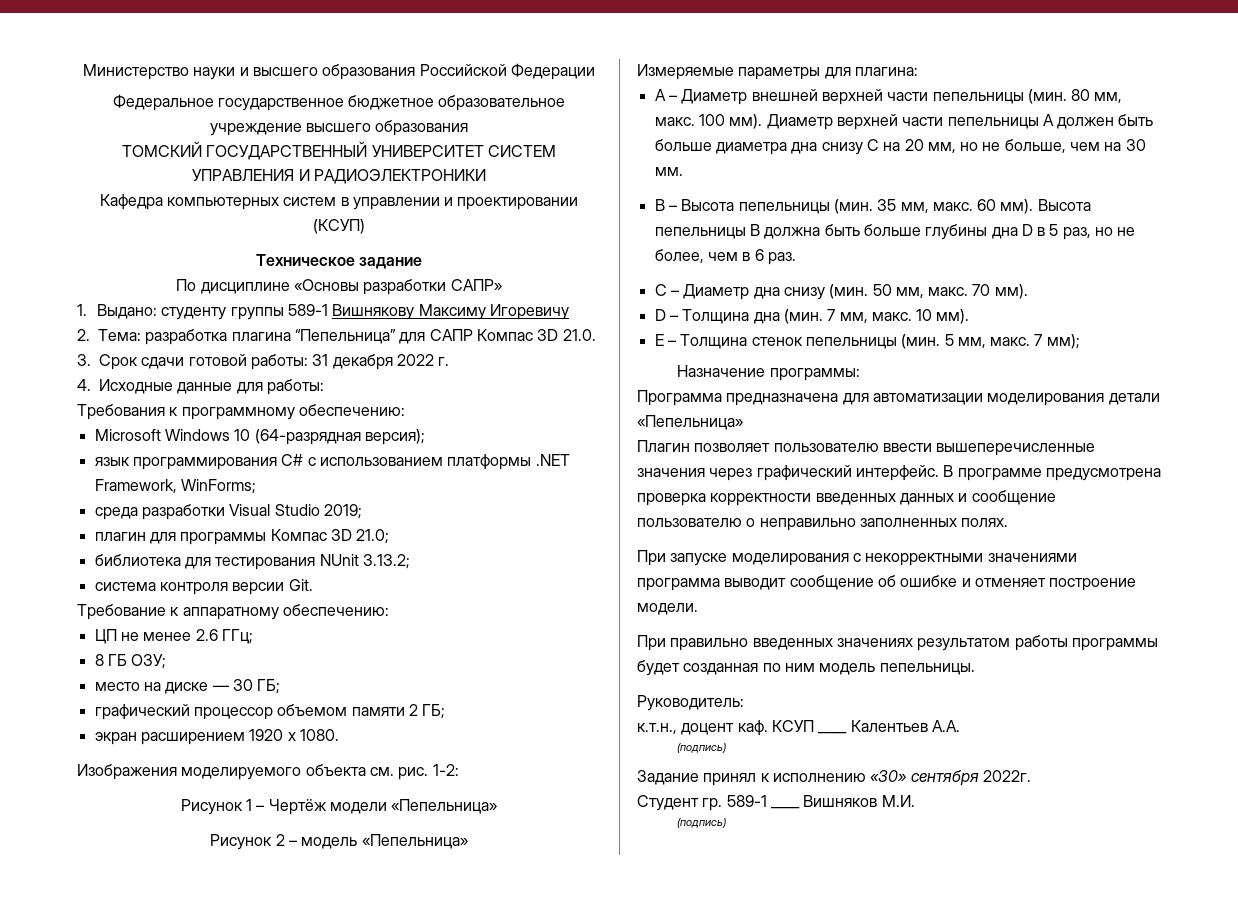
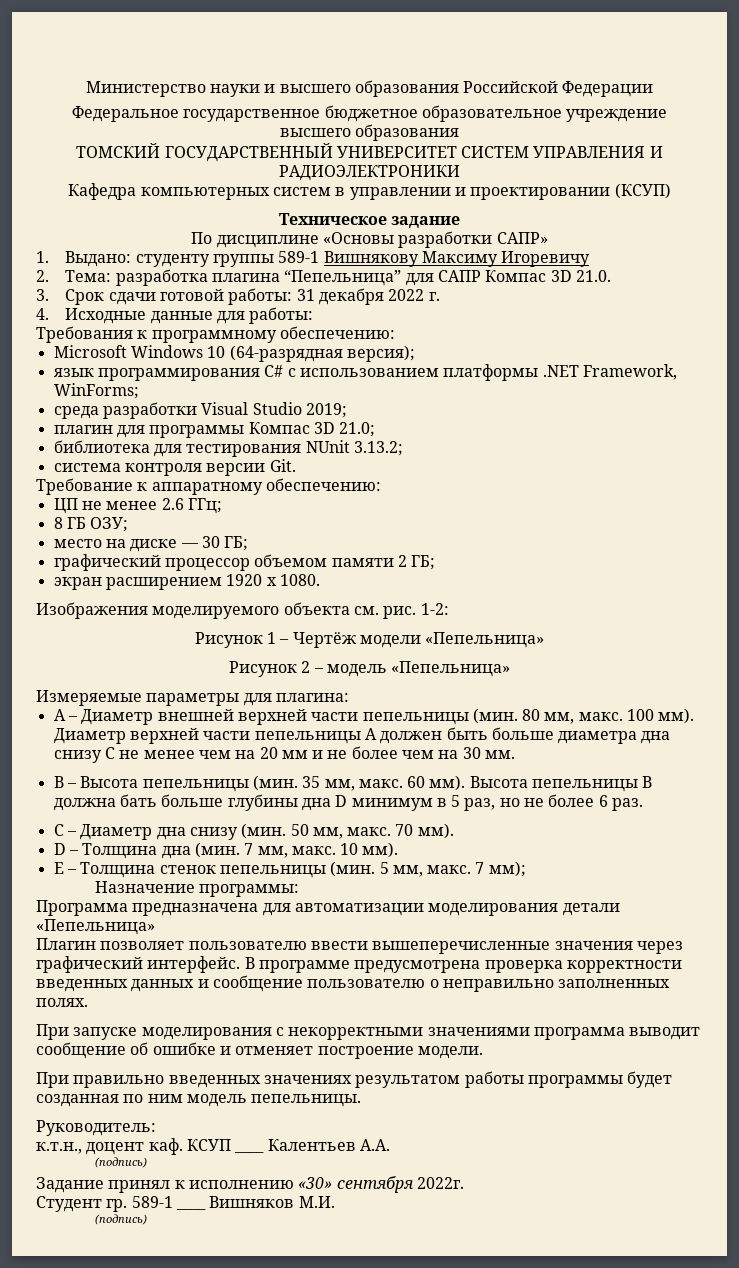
- Диаметр верхней части пепельницы A должен быть больше диаметра дна снизу C на 20 мм, но не больше, чем на 30 мм.
+ Диаметр верхней части пепельницы A должен быть больше диаметра дна снизу C не менее чем на 20 мм и не более чем на 30 мм.
- Высота пепельницы B должна быть больше глубины дна D в 5 раз, но не более, чем в 6 раз.
+ Высота пепельницы B должна бать больше глубины дна D минимум в 5 раз, но не более 6 раз.

